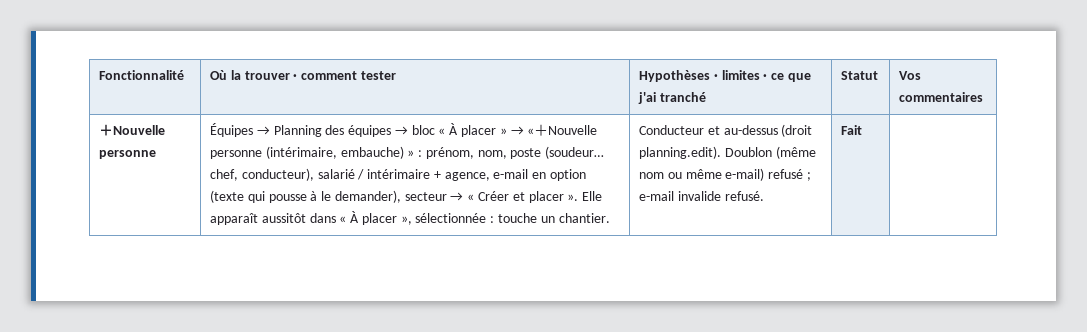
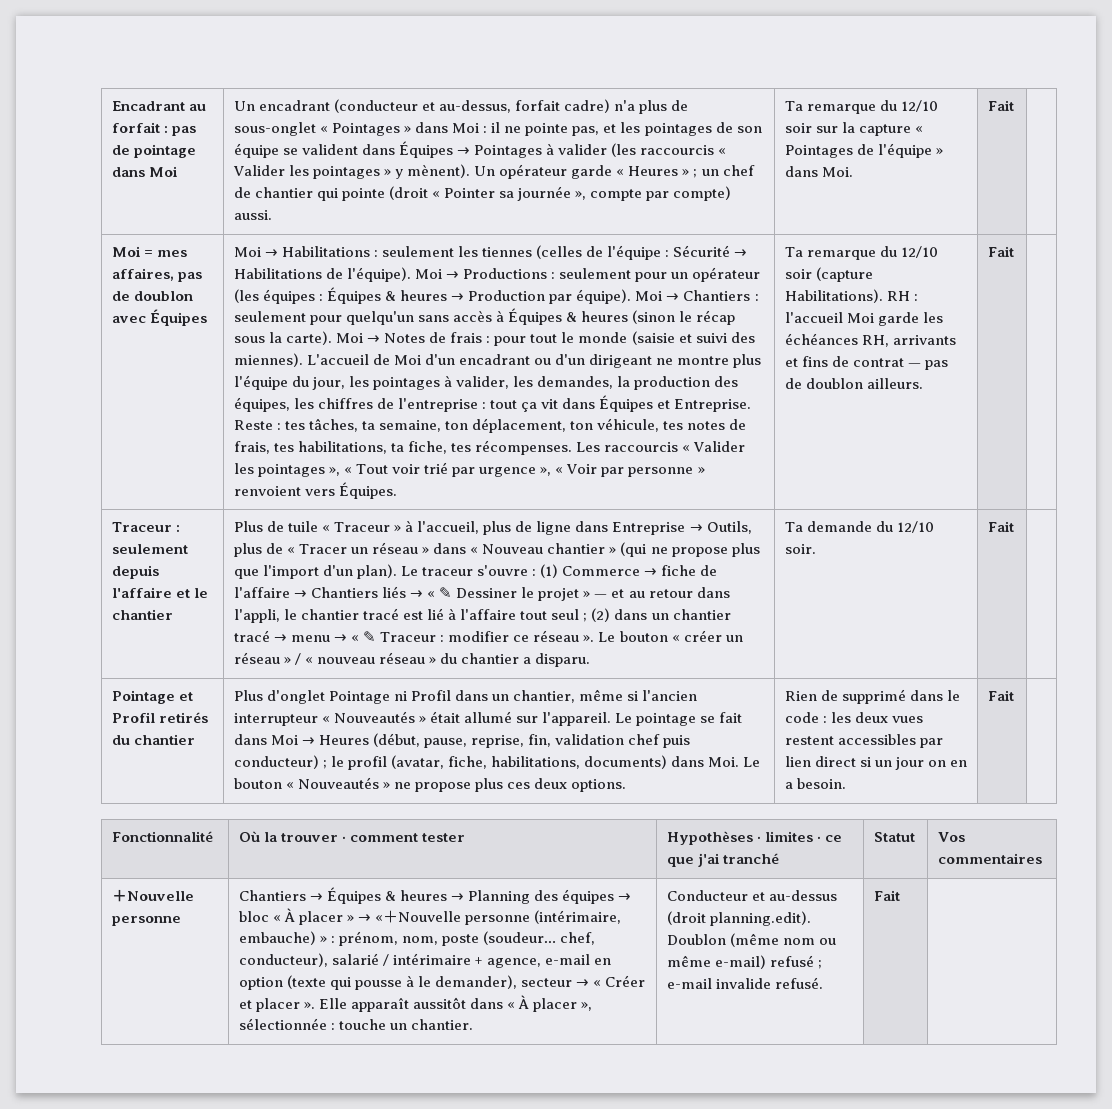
+ Encadrant au forfait : pas de pointage dans Moi | Un encadrant (conducteur et au-dessus, forfait cadre) n'a plus de sous-onglet « Pointages » dans Moi : il ne pointe pas, et les pointages de son équipe se valident dans Équipes → Pointages à valider (les raccourcis « Valider les pointages » y mènent). Un opérateur garde « Heures » ; un chef de chantier qui pointe (droit « Pointer sa journée », compte par compte) aussi. | Ta remarque du 12/10 soir sur la capture « Pointages de l'équipe » dans Moi. | Fait |
+ Moi = mes affaires, pas de doublon avec Équipes | Moi → Habilitations : seulement les tiennes (celles de l'équipe : Sécurité → Habilitations de l'équipe). Moi → Productions : seulement pour un opérateur (les équipes : Équipes & heures → Production par équipe). Moi → Chantiers : seulement pour quelqu'un sans accès à Équipes & heures (sinon le récap sous la carte). Moi → Notes de frais : pour tout le monde (saisie et suivi des miennes). L'accueil de Moi d'un encadrant ou d'un dirigeant ne montre plus l'équipe du jour, les pointages à valider, les demandes, la production des équipes, les chiffres de l'entreprise : tout ça vit dans Équipes et Entreprise. Reste : tes tâches, ta semaine, ton déplacement, ton véhicule, tes notes de frais, tes habilitations, ta fiche, tes récompenses. Les raccourcis « Valider les pointages », « Tout voir trié par urgence », « Voir par personne » renvoient vers Équipes. | Ta remarque du 12/10 soir (capture Habilitations). RH : l'accueil Moi garde les échéances RH, arrivants et fins de contrat — pas de doublon ailleurs. | Fait |
+ Traceur : seulement depuis l'affaire et le chantier | Plus de tuile « Traceur » à l'accueil, plus de ligne dans Entreprise → Outils, plus de « Tracer un réseau » dans « Nouveau chantier » (qui ne propose plus que l'import d'un plan). Le traceur s'ouvre : (1) Commerce → fiche de l'affaire → Chantiers liés → « ✎ Dessiner le projet » — et au retour dans l'appli, le chantier tracé est lié à l'affaire tout seul ; (2) dans un chantier tracé → menu → « ✎ Traceur : modifier ce réseau ». Le bouton « créer un réseau » / « nouveau réseau » du chantier a disparu. | Ta demande du 12/10 soir. | Fait |
+ Pointage et Profil retirés du chantier | Plus d'onglet Pointage ni Profil dans un chantier, même si l'ancien interrupteur « Nouveautés » était allumé sur l'appareil. Le pointage se fait dans Moi → Heures (début, pause, reprise, fin, validation chef puis conducteur) ; le profil (avatar, fiche, habilitations, documents) dans Moi. Le bouton « Nouveautés » ne propose plus ces deux options. | Rien de supprimé dans le code : les deux vues restent accessibles par lien direct si un jour on en a besoin. | Fait
- Équipes → Planning des équipes → bloc « À placer » → «＋Nouvelle personne (intérimaire, embauche) » : prénom, nom, poste (soudeur… chef, conducteur), salarié / intérimaire + agence, e-mail en option (texte qui pousse à le demander), secteur → « Créer et placer ».
+ Chantiers → Équipes & heures → Planning des équipes → bloc « À placer » → «＋Nouvelle personne (intérimaire, embauche) » : prénom, nom, poste (soudeur… chef, conducteur), salarié / intérimaire + agence, e-mail en option (texte qui pousse à le demander), secteur → « Créer et placer ».

